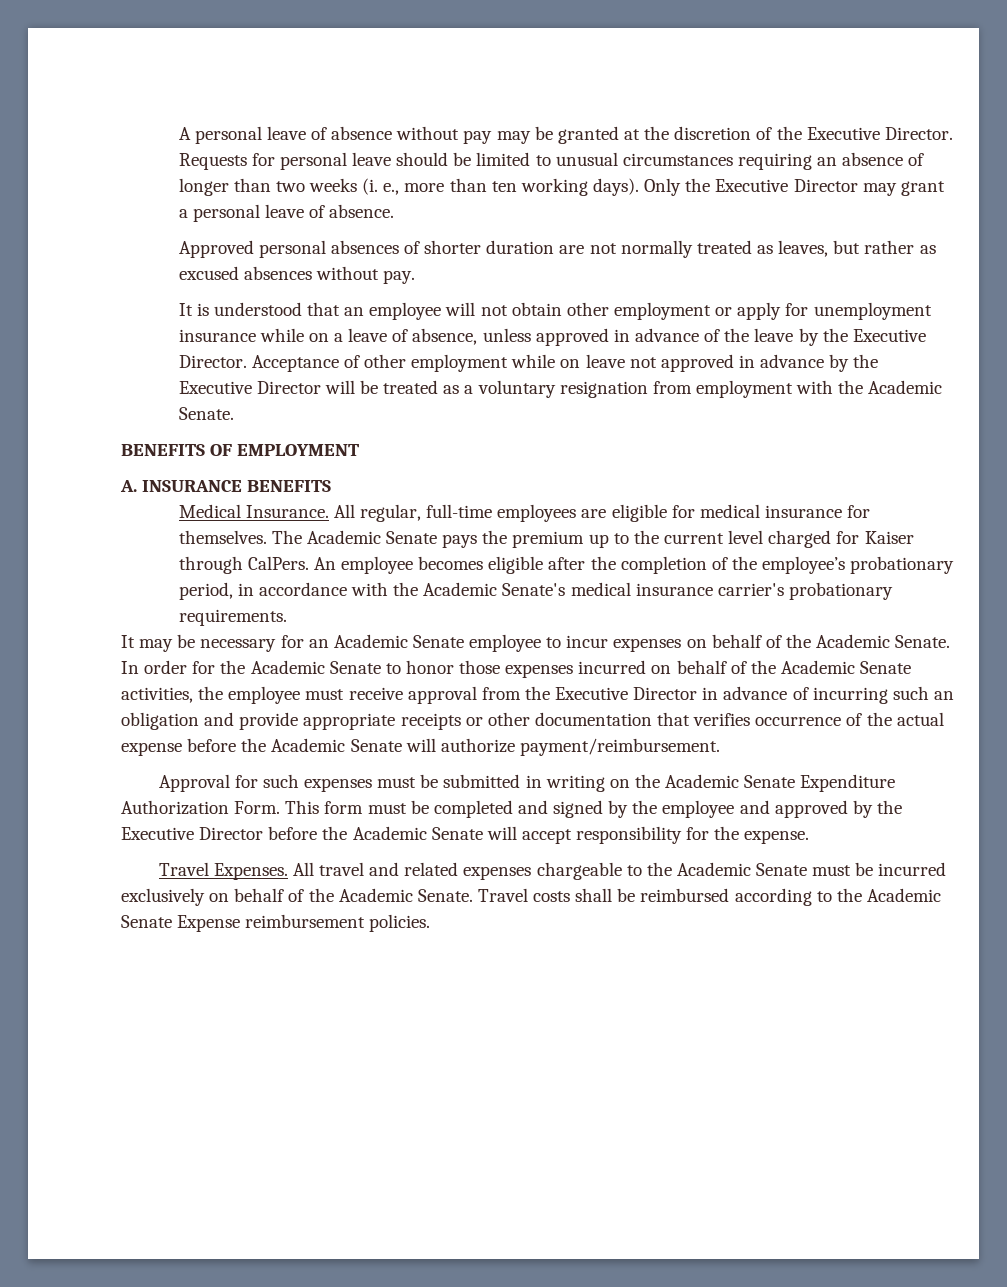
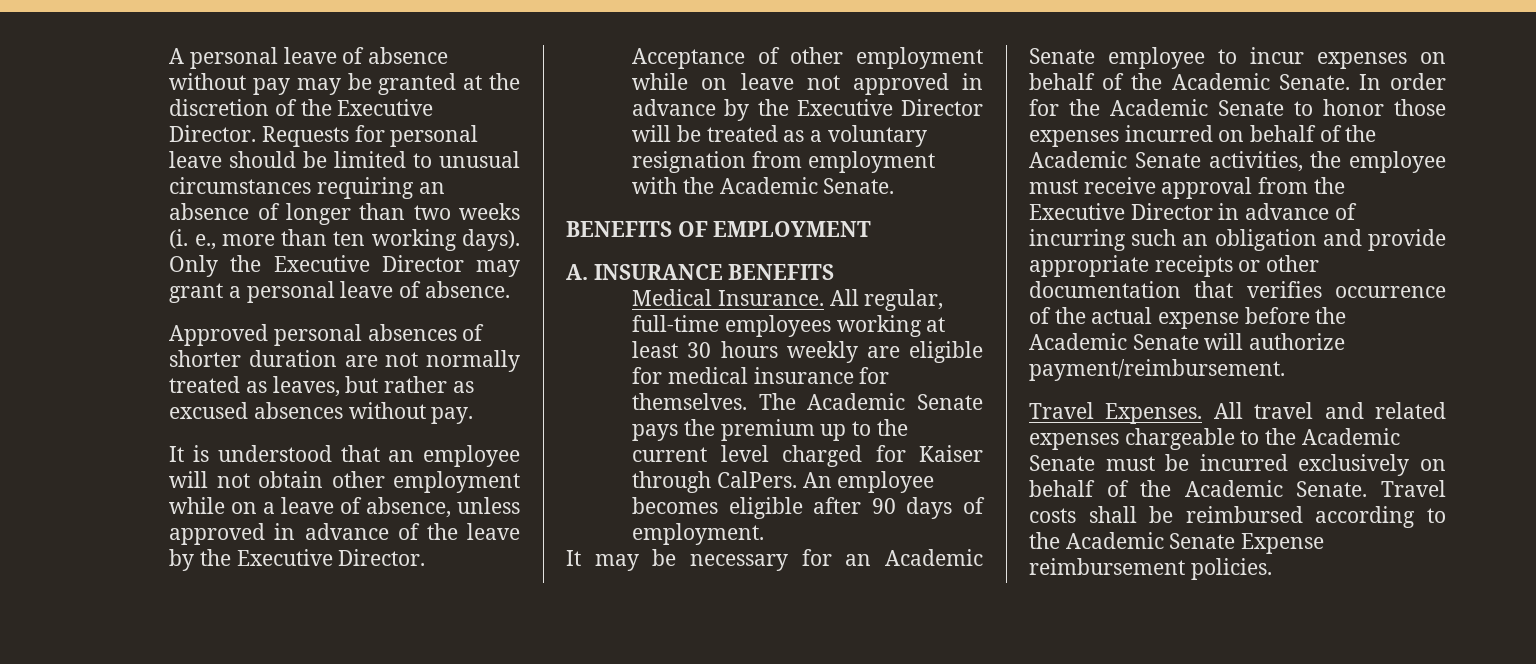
- It is understood that an employee will not obtain other employment or apply for unemployment insurance while on a leave of absence, unless approved in advance of the leave by the Executive Director.
+ It is understood that an employee will not obtain other employment while on a leave of absence, unless approved in advance of the leave by the Executive Director.
- All regular, full-time employees are eligible for medical insurance for themselves.
+ All regular, full-time employees working at least 30 hours weekly are eligible for medical insurance for themselves.
- An employee becomes eligible after the completion of the employee’s probationary period, in accordance with the Academic Senate's medical insurance carrier's probationary requirements.
+ An employee becomes eligible after 90 days of employment.
- Approval for such expenses must be submitted in writing on the Academic Senate Expenditure Authorization Form. This form must be completed and signed by the employee and approved by the Executive Director before the Academic Senate will accept responsibility for the expense.

